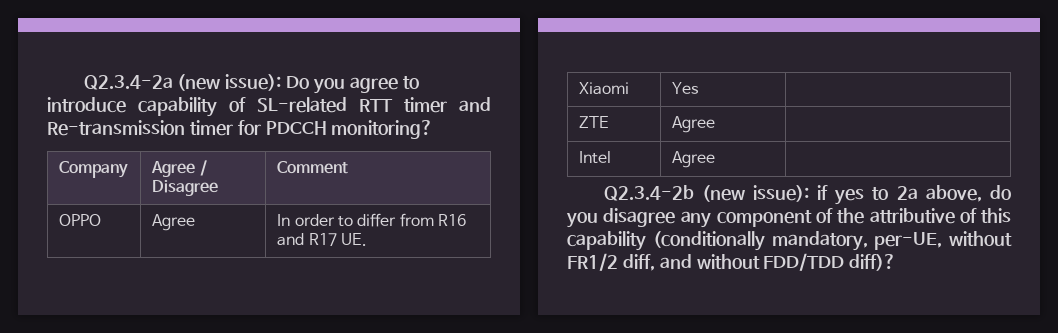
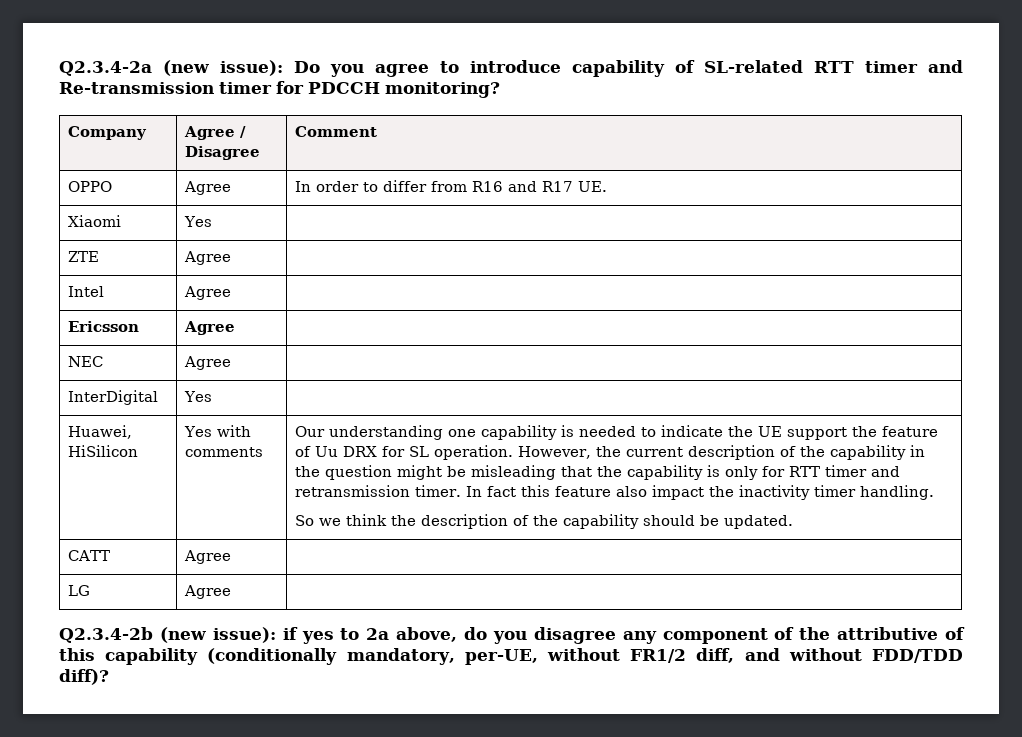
+ Ericsson | Agree |
+ NEC | Agree |
+ InterDigital | Yes |
+ Huawei, HiSilicon | Yes with comments | Our understanding one capability is needed to indicate the UE support the feature of Uu DRX for SL operation. However, the current description of the capability in the question might be misleading that the capability is only for RTT timer and retransmission timer. In fact this feature also impact the inactivity timer handling.
+ So we think the description of the capability should be updated.
+ CATT | Agree |
+ LG | Agree |

